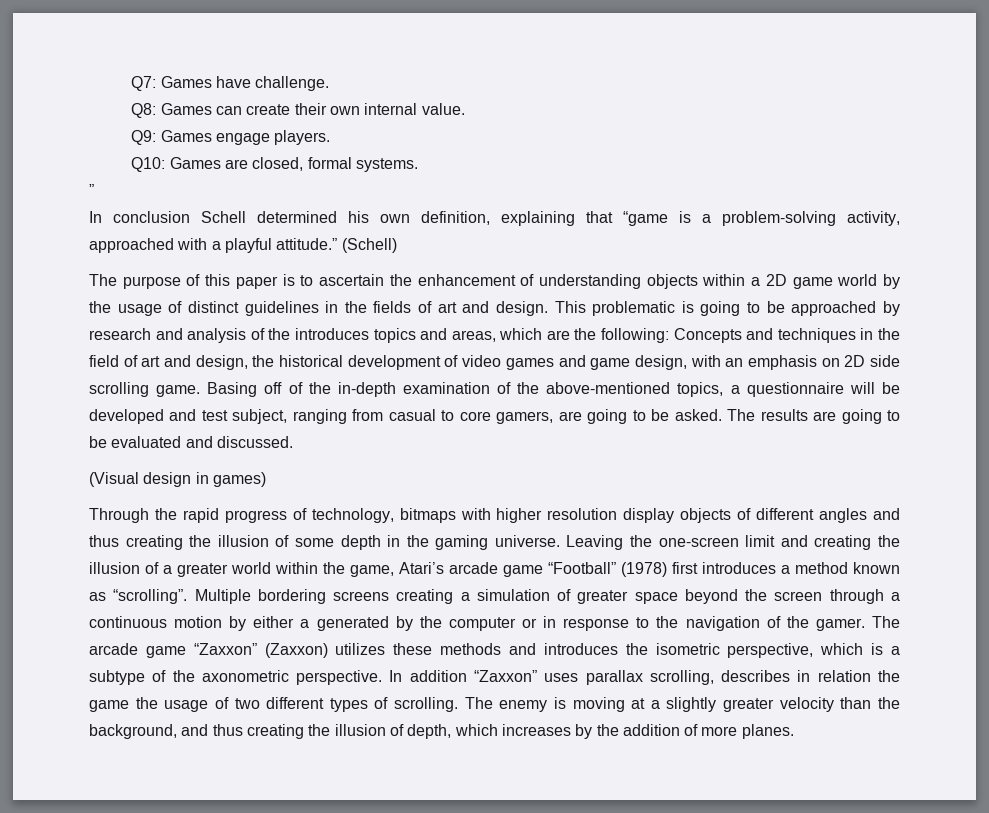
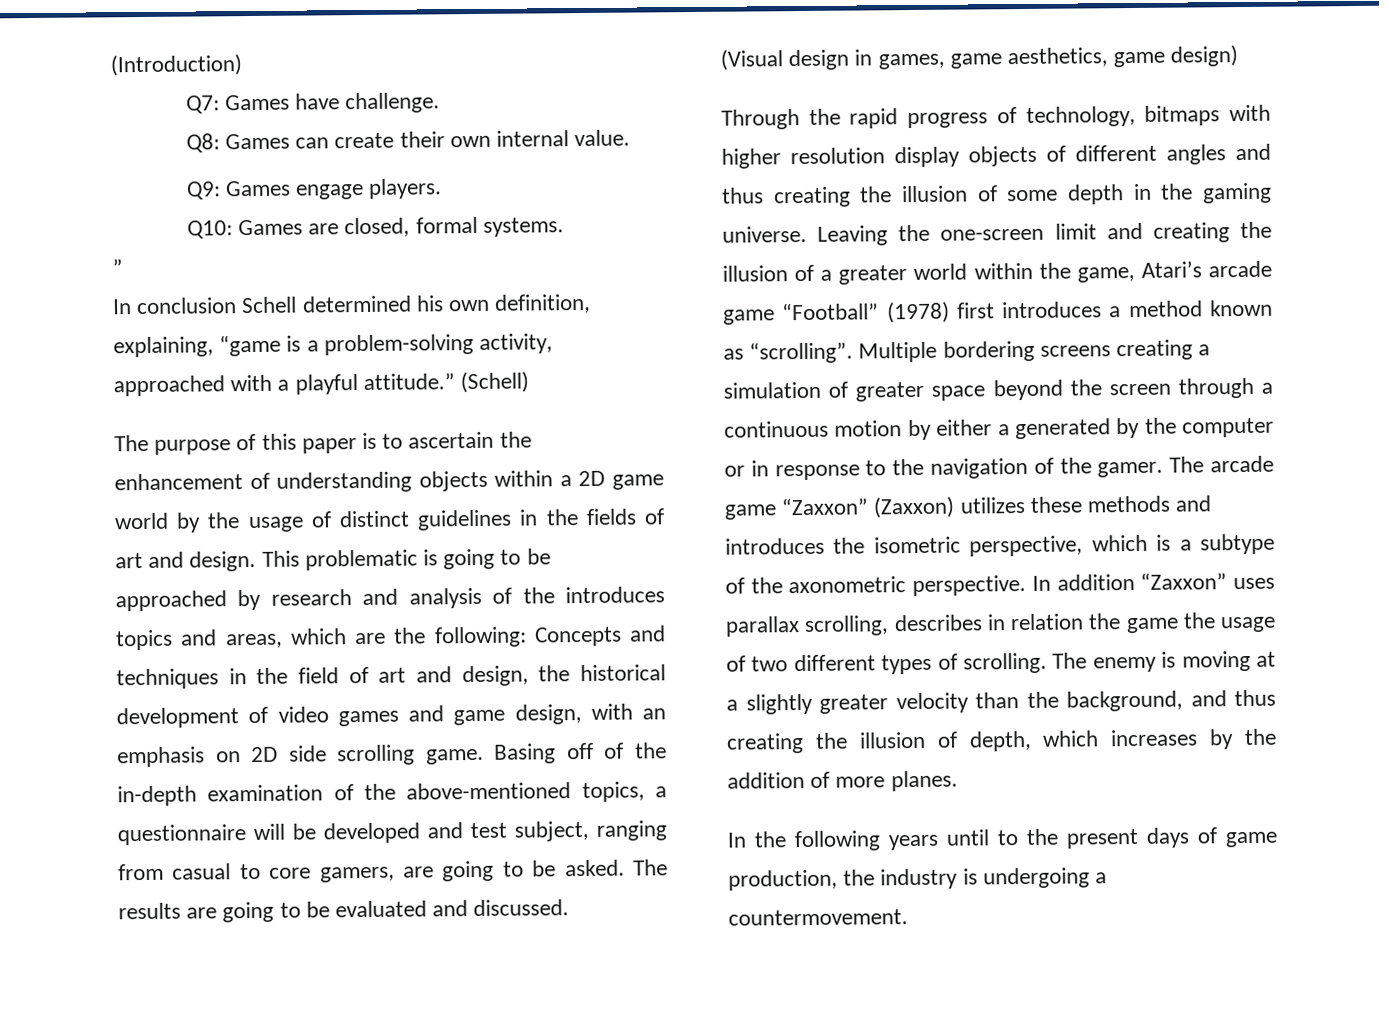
+ (Introduction)
- In conclusion Schell determined his own definition, explaining that “game is a problem-solving activity, approached with a playful attitude.”
+ In conclusion Schell determined his own definition, explaining, “game is a problem-solving activity, approached with a playful attitude.”
- (Visual design in games)
+ (Visual design in games, game aesthetics, game design)
+ In the following years until to the present days of game production, the industry is undergoing a countermovement.

